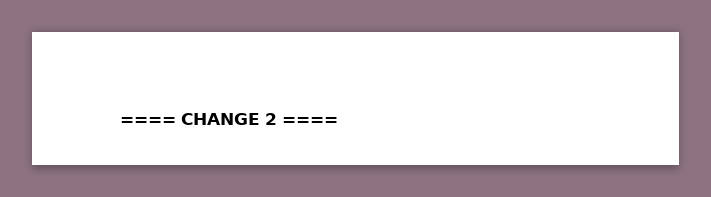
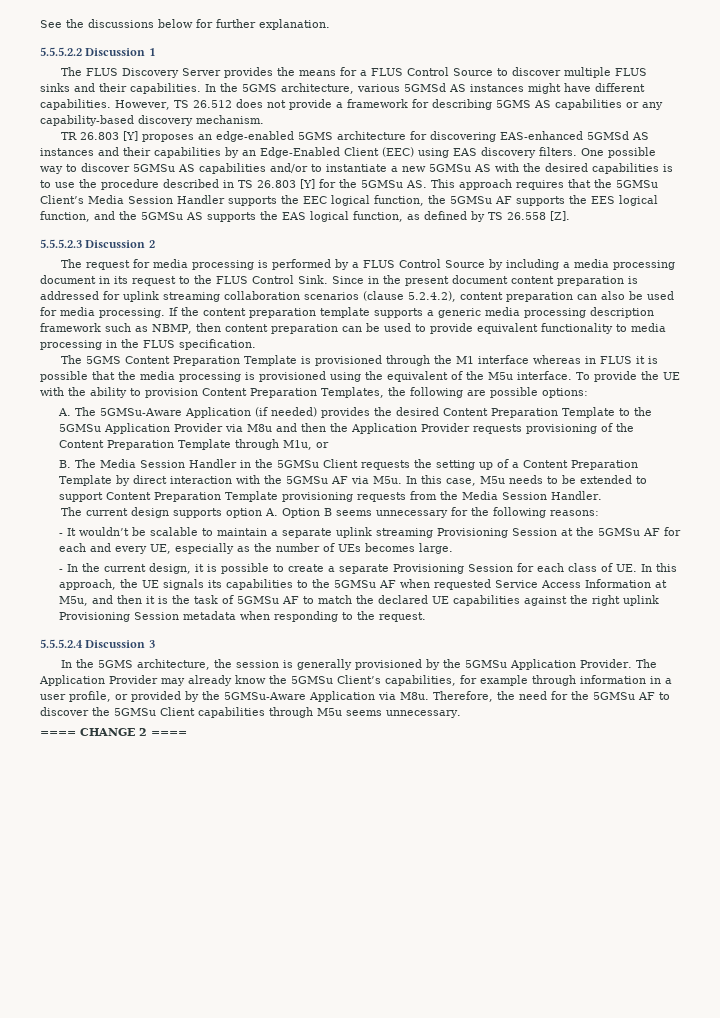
+ See the discussions below for further explanation.
+ 5.5.5.2.2 Discussion 1
+ The FLUS Discovery Server provides the means for a FLUS Control Source to discover multiple FLUS sinks and their capabilities. In the 5GMS architecture, various 5GMSd AS instances might have different capabilities. However, TS 26.512 does not provide a framework for describing 5GMS AS capabilities or any capability-based discovery mechanism.
+ TR 26.803 [Y] proposes an edge-enabled 5GMS architecture for discovering EAS-enhanced 5GMSd AS instances and their capabilities by an Edge-Enabled Client (EEC) using EAS discovery filters. One possible way to discover 5GMSu AS capabilities and/or to instantiate a new 5GMSu AS with the desired capabilities is to use the procedure described in TS 26.803 [Y] for the 5GMSu AS. This approach requires that the 5GMSu Client’s Media Session Handler supports the EEC logical function, the 5GMSu AF supports the EES logical function, and the 5GMSu AS supports the EAS logical function, as defined by TS 26.558 [Z].
+ 5.5.5.2.3 Discussion 2
+ The request for media processing is performed by a FLUS Control Source by including a media processing document in its request to the FLUS Control Sink. Since in the present document content preparation is addressed for uplink streaming collaboration scenarios (clause 5.2.4.2), content preparation can also be used for media processing. If the content preparation template supports a generic media processing description framework such as NBMP, then content preparation can be used to provide equivalent functionality to media processing in the FLUS specification.
+ The 5GMS Content Preparation Template is provisioned through the M1 interface whereas in FLUS it is possible that the media processing is provisioned using the equivalent of the M5u interface. To provide the UE with the ability to provision Content Preparation Templates, the following are possible options:
+ A. The 5GMSu-Aware Application (if needed) provides the desired Content Preparation Template to the 5GMSu Application Provider via M8u and then the Application Provider requests provisioning of the Content Preparation Template through M1u, or
+ B. The Media Session Handler in the 5GMSu Client requests the setting up of a Content Preparation Template by direct interaction with the 5GMSu AF via M5u. In this case, M5u needs to be extended to support Content Preparation Template provisioning requests from the Media Session Handler.
+ The current design supports option A. Option B seems unnecessary for the following reasons:
+ - It wouldn’t be scalable to maintain a separate uplink streaming Provisioning Session at the 5GMSu AF for each and every UE, especially as the number of UEs becomes large.
+ - In the current design, it is possible to create a separate Provisioning Session for each class of UE. In this approach, the UE signals its capabilities to the 5GMSu AF when requested Service Access Information at M5u, and then it is the task of 5GMSu AF to match the declared UE capabilities against the right uplink Provisioning Session metadata when responding to the request.
+ 5.5.5.2.4 Discussion 3
+ In the 5GMS architecture, the session is generally provisioned by the 5GMSu Application Provider. The Application Provider may already know the 5GMSu Client’s capabilities, for example through information in a user profile, or provided by the 5GMSu-Aware Application via M8u. Therefore, the need for the 5GMSu AF to discover the 5GMSu Client capabilities through M5u seems unnecessary.

